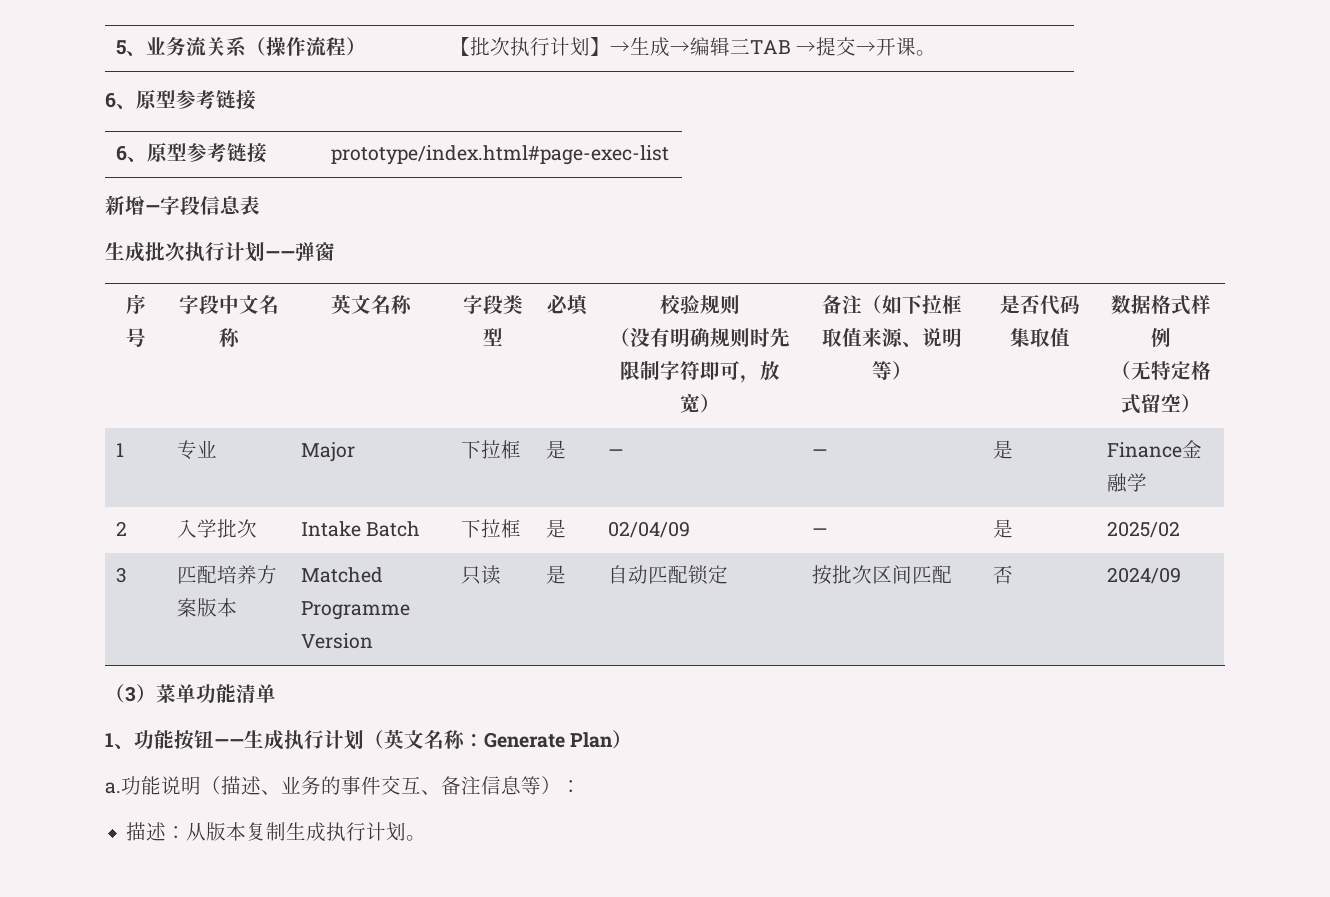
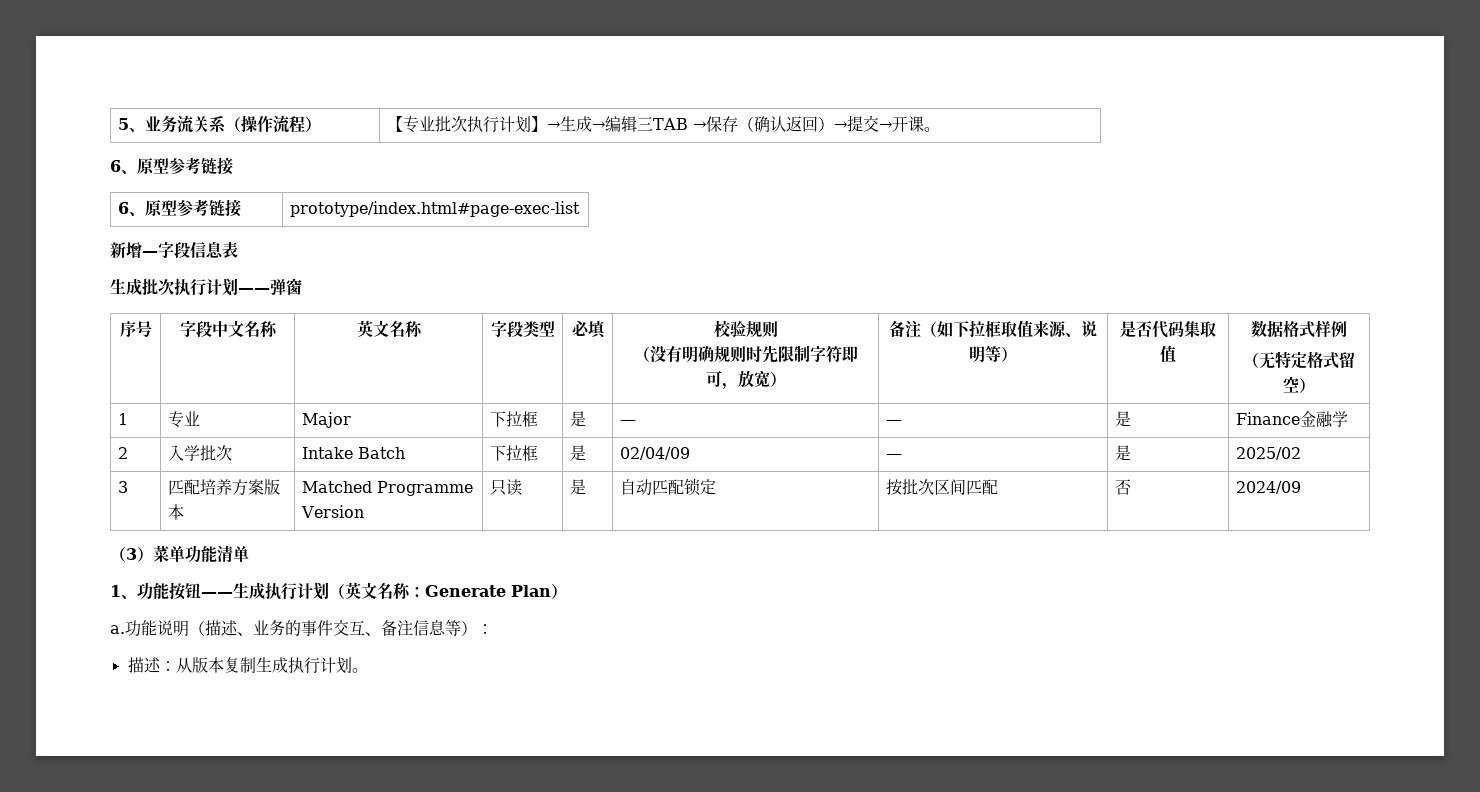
- 5、业务流关系（操作流程） | 【批次执行计划】→生成→编辑三TAB →提交→开课。
+ 5、业务流关系（操作流程） | 【专业批次执行计划】→生成→编辑三TAB →保存（确认返回）→提交→开课。

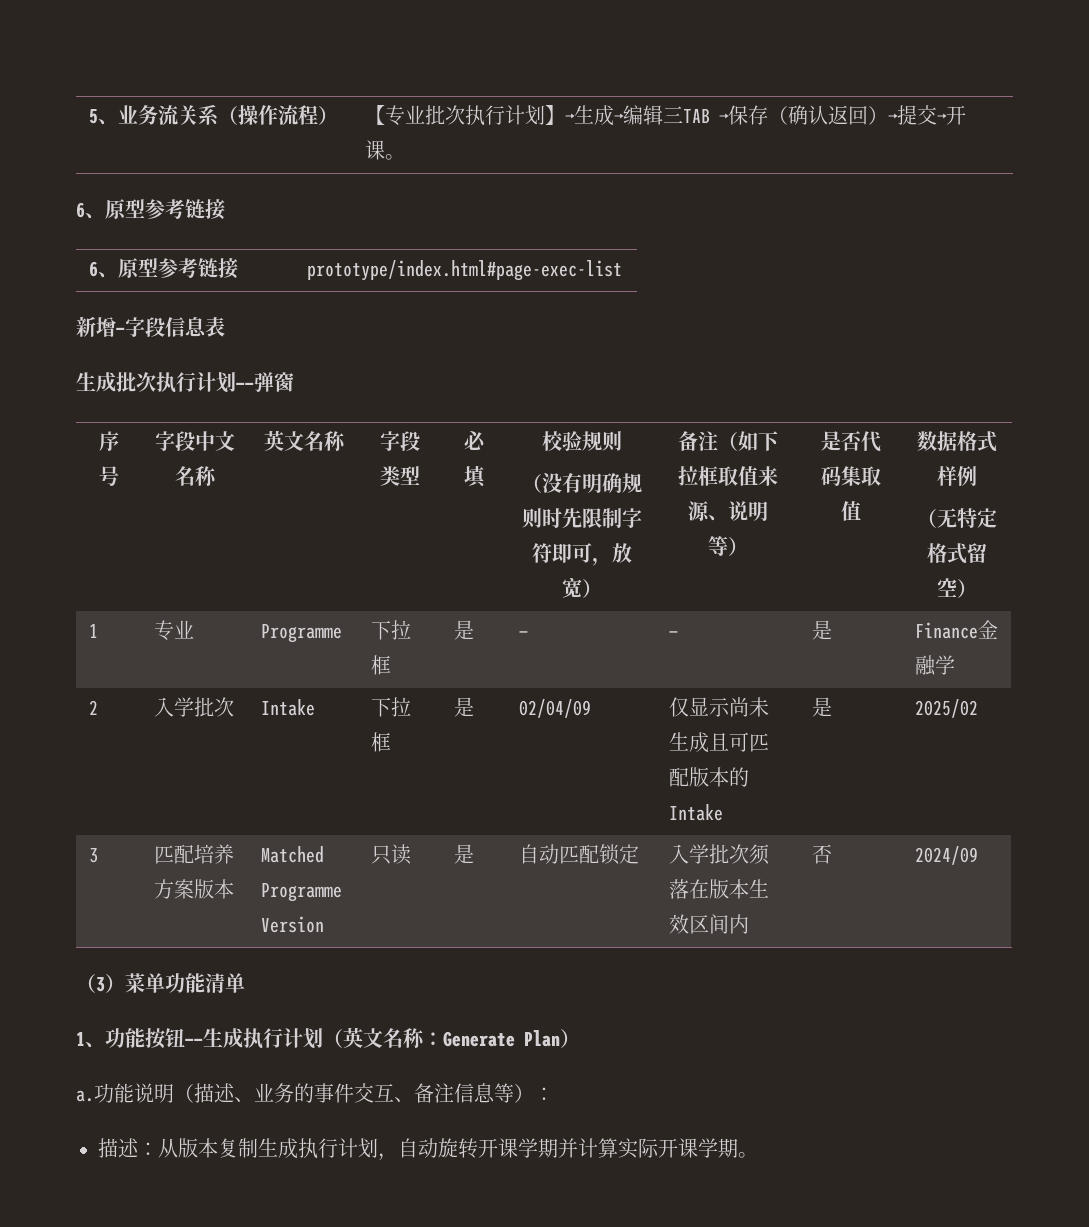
- 1 | 专业 | Major | 下拉框 | 是 | — | — | 是 | Finance金融学
+ 1 | 专业 | Programme | 下拉框 | 是 | — | — | 是 | Finance金融学
- 2 | 入学批次 | Intake Batch | 下拉框 | 是 | 02/04/09 | — | 是 | 2025/02
+ 2 | 入学批次 | Intake | 下拉框 | 是 | 02/04/09 | 仅显示尚未生成且可匹配版本的Intake | 是 | 2025/02
- 3 | 匹配培养方案版本 | Matched Programme Version | 只读 | 是 | 自动匹配锁定 | 按批次区间匹配 | 否 | 2024/09
+ 3 | 匹配培养方案版本 | Matched Programme Version | 只读 | 是 | 自动匹配锁定 | 入学批次须落在版本生效区间内 | 否 | 2024/09
- 描述：从版本复制生成执行计划。
+ 描述：从版本复制生成执行计划，自动旋转开课学期并计算实际开课学期。

